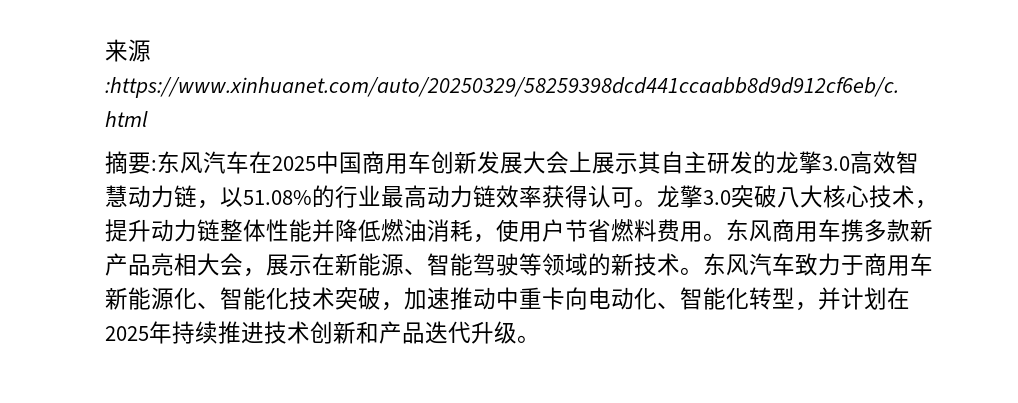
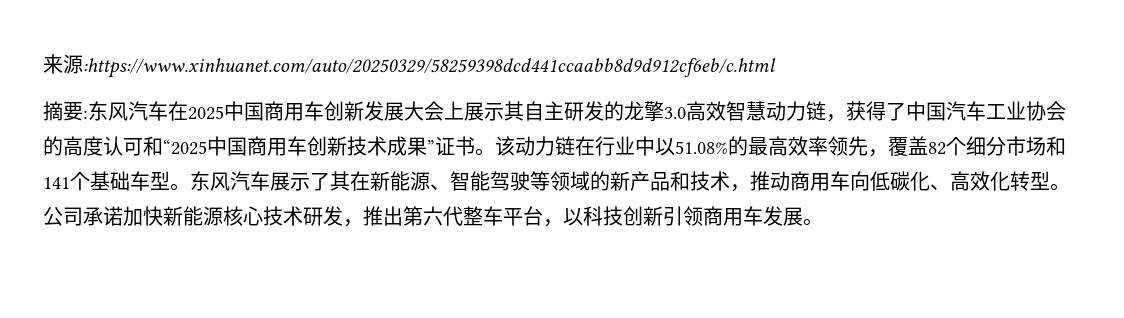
- 摘要:东风汽车在2025中国商用车创新发展大会上展示其自主研发的龙擎3.0高效智慧动力链，以51.08%的行业最高动力链效率获得认可。龙擎3.0突破八大核心技术，提升动力链整体性能并降低燃油消耗，使用户节省燃料费用。东风商用车携多款新产品亮相大会，展示在新能源、智能驾驶等领域的新技术。东风汽车致力于商用车新能源化、智能化技术突破，加速推动中重卡向电动化、智能化转型，并计划在2025年持续推进技术创新和产品迭代升级。
+ 摘要:东风汽车在2025中国商用车创新发展大会上展示其自主研发的龙擎3.0高效智慧动力链，获得了中国汽车工业协会的高度认可和“2025中国商用车创新技术成果”证书。该动力链在行业中以51.08%的最高效率领先，覆盖82个细分市场和141个基础车型。东风汽车展示了其在新能源、智能驾驶等领域的新产品和技术，推动商用车向低碳化、高效化转型。公司承诺加快新能源核心技术研发，推出第六代整车平台，以科技创新引领商用车发展。

